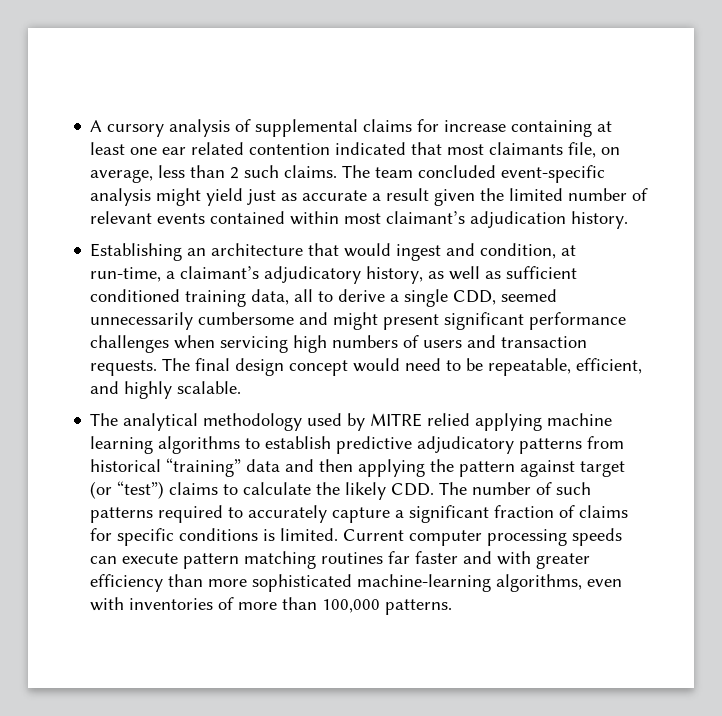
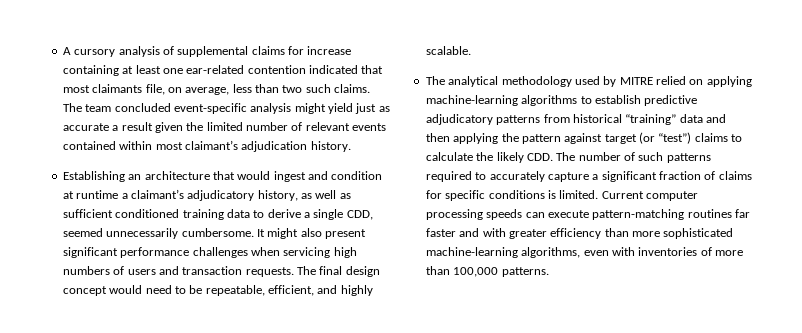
- A cursory analysis of supplemental claims for increase containing at least one ear related contention indicated that most claimants file, on average, less than 2 such claims.
+ A cursory analysis of supplemental claims for increase containing at least one ear-related contention indicated that most claimants file, on average, less than two such claims.
- Establishing an architecture that would ingest and condition, at run-time, a claimant’s adjudicatory history, as well as sufficient conditioned training data, all to derive a single CDD, seemed unnecessarily cumbersome and might present significant performance challenges when servicing high numbers of users and transaction requests.
+ Establishing an architecture that would ingest and condition at runtime a claimant’s adjudicatory history, as well as sufficient conditioned training data to derive a single CDD, seemed unnecessarily cumbersome. It might also present significant performance challenges when servicing high numbers of users and transaction requests.
- The analytical methodology used by MITRE relied applying machine learning algorithms to establish predictive adjudicatory patterns from historical “training” data and then applying the pattern against target (or “test”) claims to calculate the likely CDD. The number of such patterns required to accurately capture a significant fraction of claims for specific conditions is limited.
+ The analytical methodology used by MITRE relied on applying machine-learning algorithms to establish predictive adjudicatory patterns from historical “training” data and then applying the pattern against target (or “test”) claims to calculate the likely CDD. The number of such patterns required to accurately capture a significant fraction of claims for specific conditions is limited.
- Current computer processing speeds can execute pattern matching routines far faster and with greater efficiency than more sophisticated machine-learning algorithms, even with inventories of more than 100,000 patterns.
+ Current computer processing speeds can execute pattern-matching routines far faster and with greater efficiency than more sophisticated machine-learning algorithms, even with inventories of more than 100,000 patterns.

